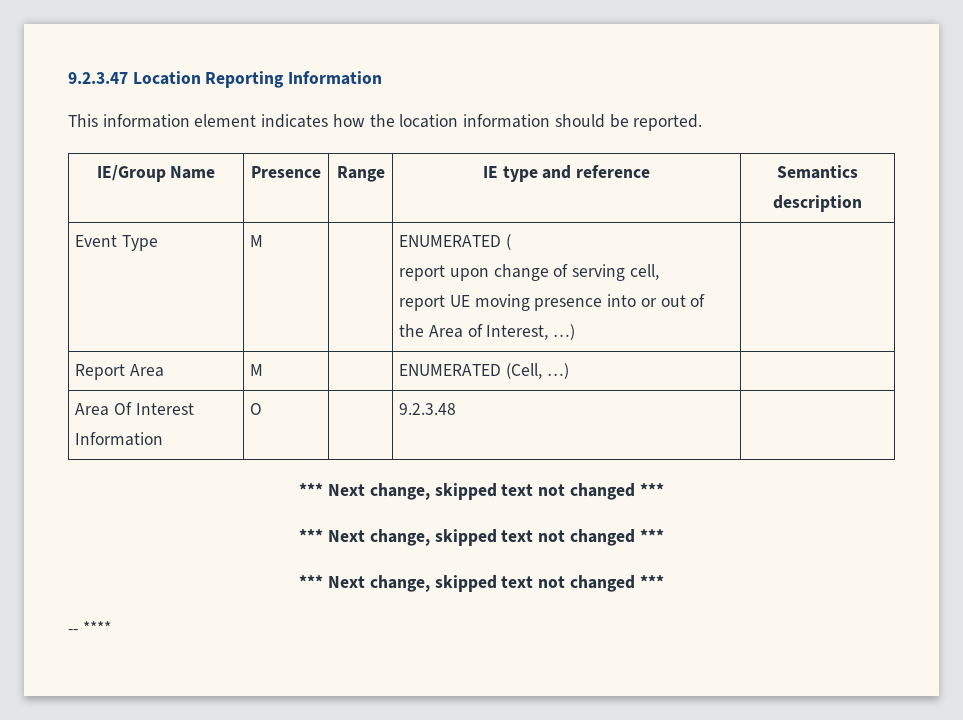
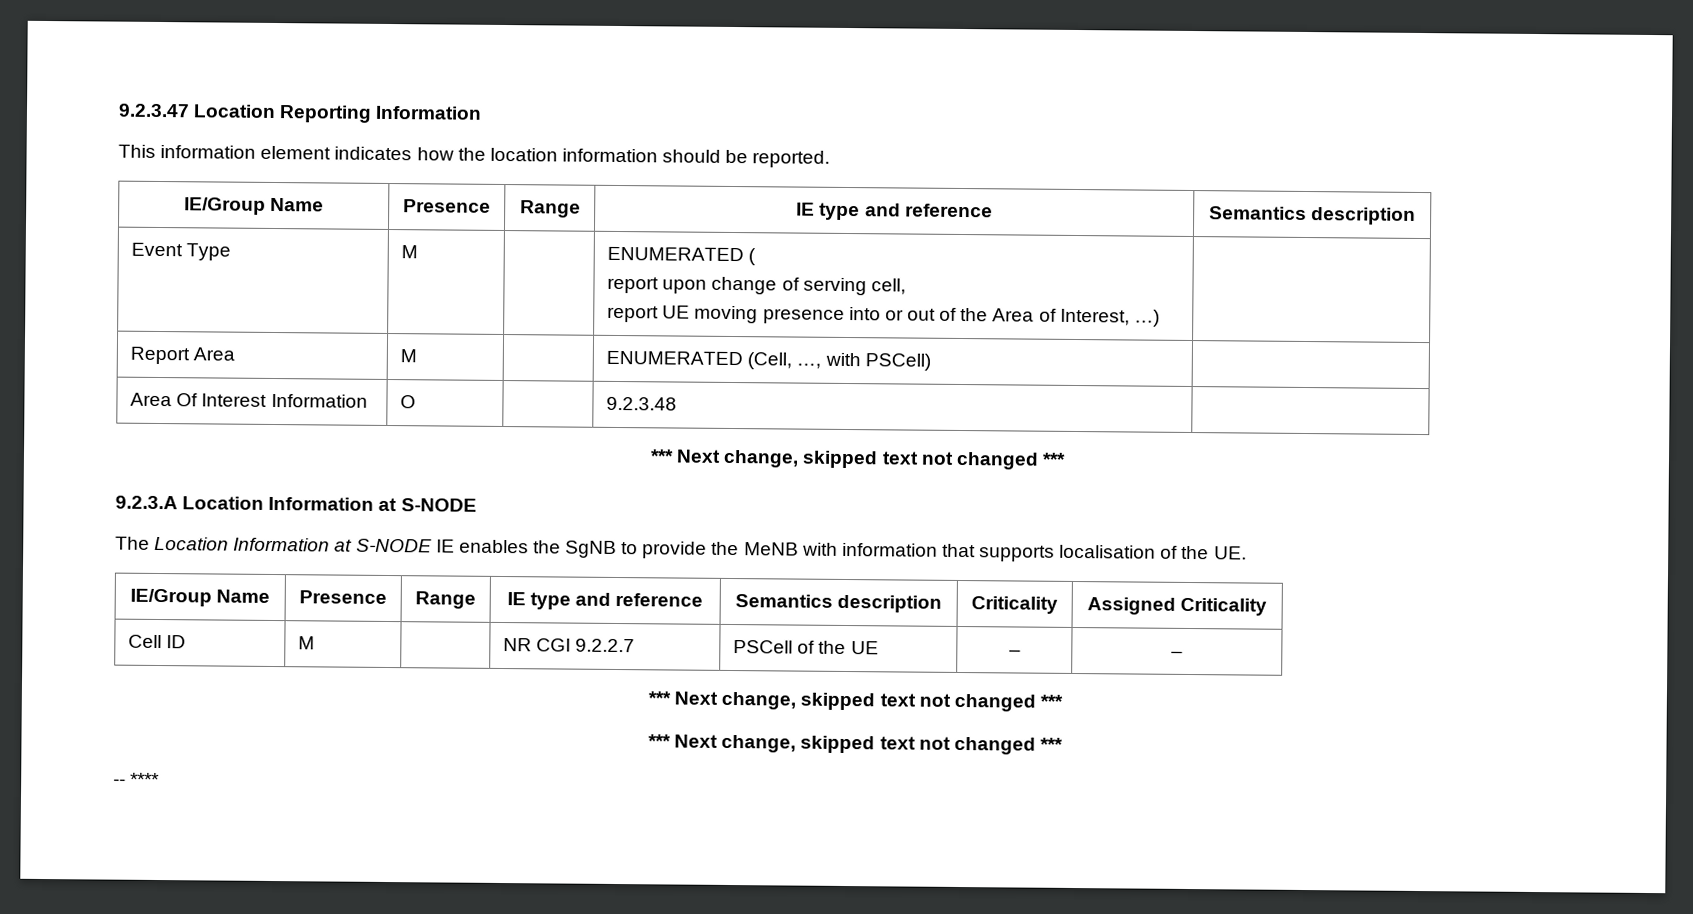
- Report Area | M | | ENUMERATED (Cell, …) |
+ Report Area | M | | ENUMERATED (Cell, …, with PSCell) |
+ 9.2.3.A Location Information at S-NODE
+ The Location Information at S-NODE IE enables the SgNB to provide the MeNB with information that supports localisation of the UE.
+ IE/Group Name | Presence | Range | IE type and reference | Semantics description | Criticality | Assigned Criticality
+ Cell ID | M | | NR CGI 9.2.2.7 | PSCell of the UE | – | –

